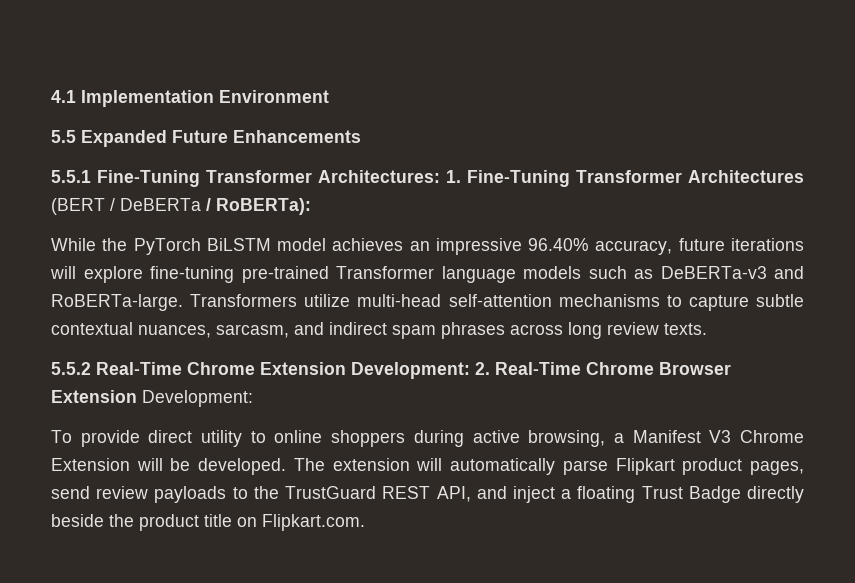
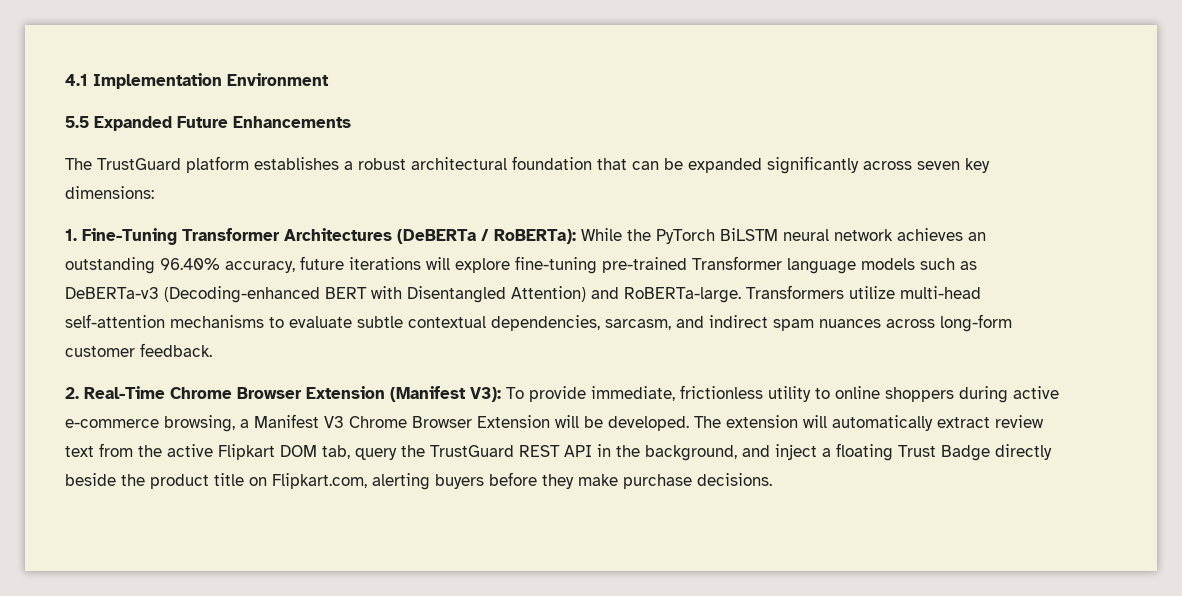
- 5.5.1 Fine-Tuning Transformer Architectures: 1. Fine-Tuning Transformer Architectures (BERT / DeBERTa / RoBERTa):
- While the PyTorch BiLSTM model achieves an impressive 96.40% accuracy, future iterations will explore fine-tuning pre-trained Transformer language models such as DeBERTa-v3 and RoBERTa-large.
+ The TrustGuard platform establishes a robust architectural foundation that can be expanded significantly across seven key dimensions:
+ 1. Fine-Tuning Transformer Architectures (DeBERTa / RoBERTa): While the PyTorch BiLSTM neural network achieves an outstanding 96.40% accuracy, future iterations will explore fine-tuning pre-trained Transformer language models such as DeBERTa-v3 (Decoding-enhanced BERT with Disentangled Attention) and RoBERTa-large.
- Transformers utilize multi-head self-attention mechanisms to capture subtle contextual nuances, sarcasm, and indirect spam phrases across long review texts.
- 5.5.2 Real-Time Chrome Extension Development: 2. Real-Time Chrome Browser Extension Development:
- To provide direct utility to online shoppers during active browsing, a Manifest V3 Chrome Extension will be developed.
+ Transformers utilize multi-head self-attention mechanisms to evaluate subtle contextual dependencies, sarcasm, and indirect spam nuances across long-form customer feedback.
+ 2. Real-Time Chrome Browser Extension (Manifest V3): To provide immediate, frictionless utility to online shoppers during active e-commerce browsing, a Manifest V3 Chrome Browser Extension will be developed.
- The extension will automatically parse Flipkart product pages, send review payloads to the TrustGuard REST API, and inject a floating Trust Badge directly beside the product title on Flipkart.com.
+ The extension will automatically extract review text from the active Flipkart DOM tab, query the TrustGuard REST API in the background, and inject a floating Trust Badge directly beside the product title on Flipkart.com, alerting buyers before they make purchase decisions.

